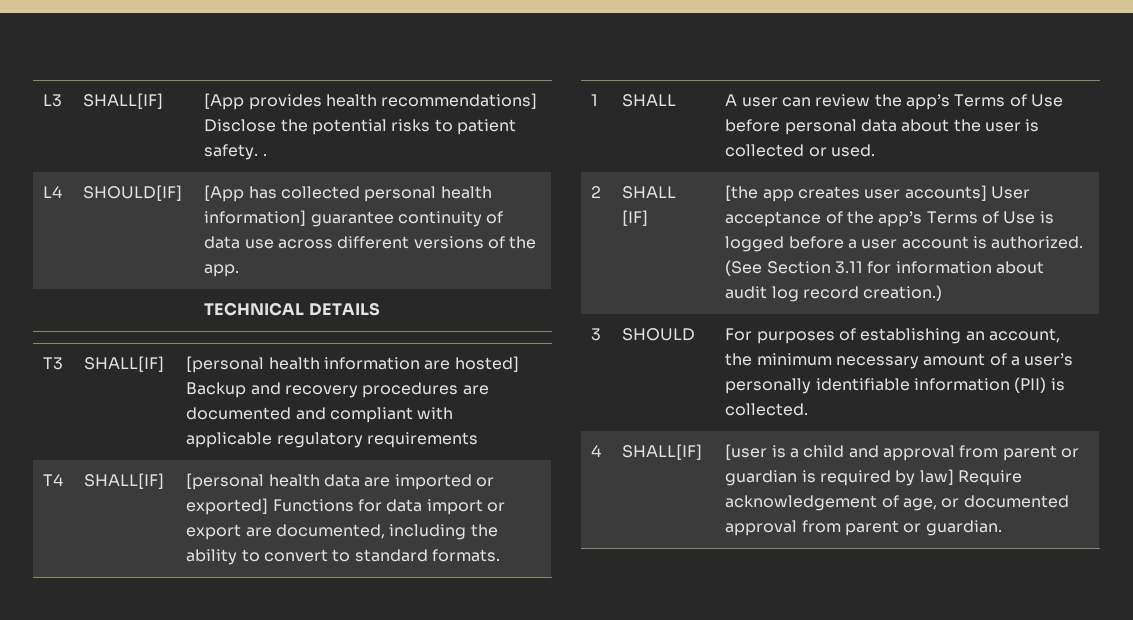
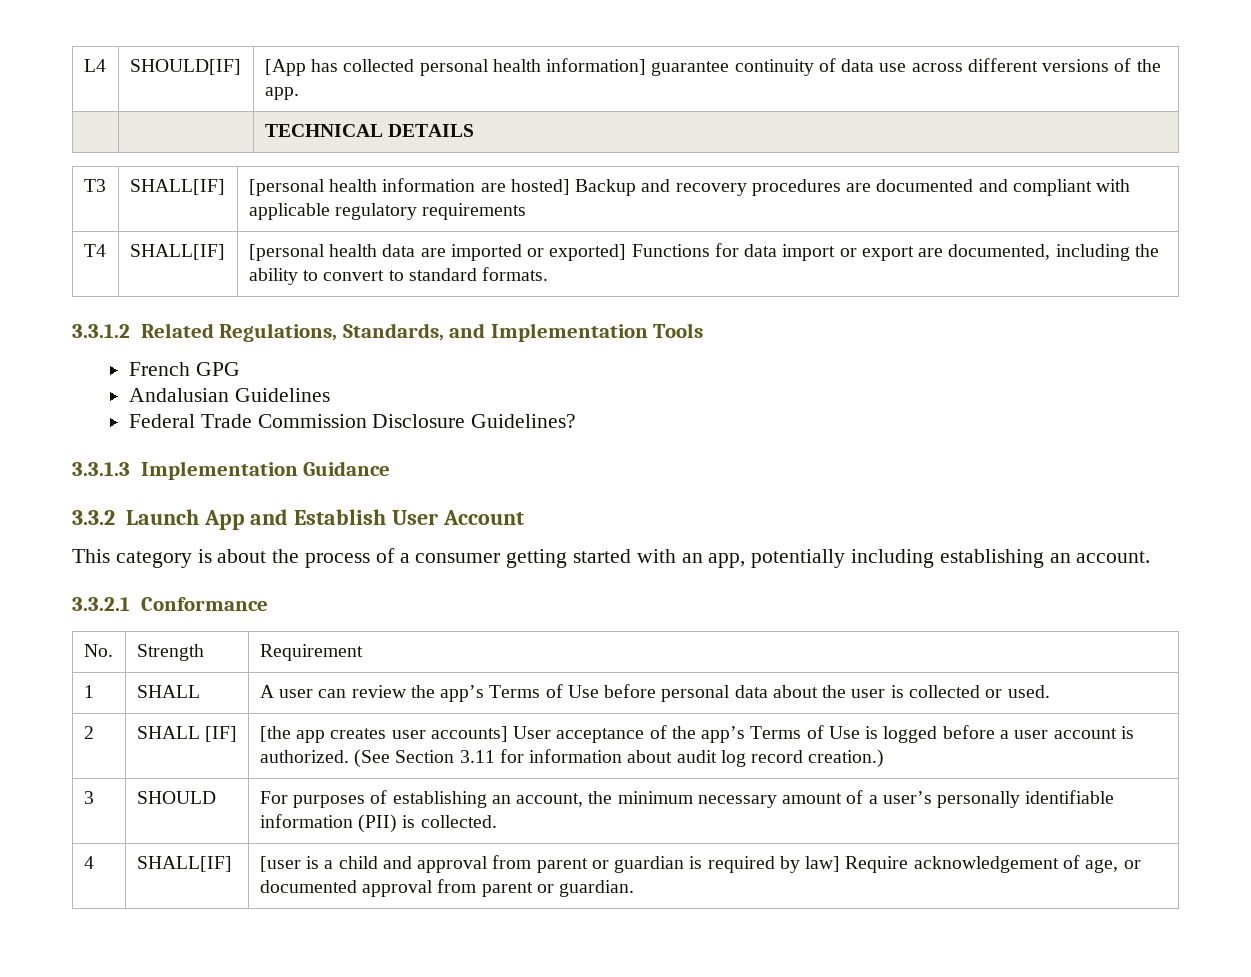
- L3 | SHALL[IF] | [App provides health recommendations] Disclose the potential risks to patient safety. .
+ 3.3.1.2 Related Regulations, Standards, and Implementation Tools
+ French GPG
+ Andalusian Guidelines
+ Federal Trade Commission Disclosure Guidelines?
+ 3.3.1.3 Implementation Guidance
+ 3.3.2 Launch App and Establish User Account
+ This category is about the process of a consumer getting started with an app, potentially including establishing an account.
+ 3.3.2.1 Conformance
+ No. | Strength | Requirement

